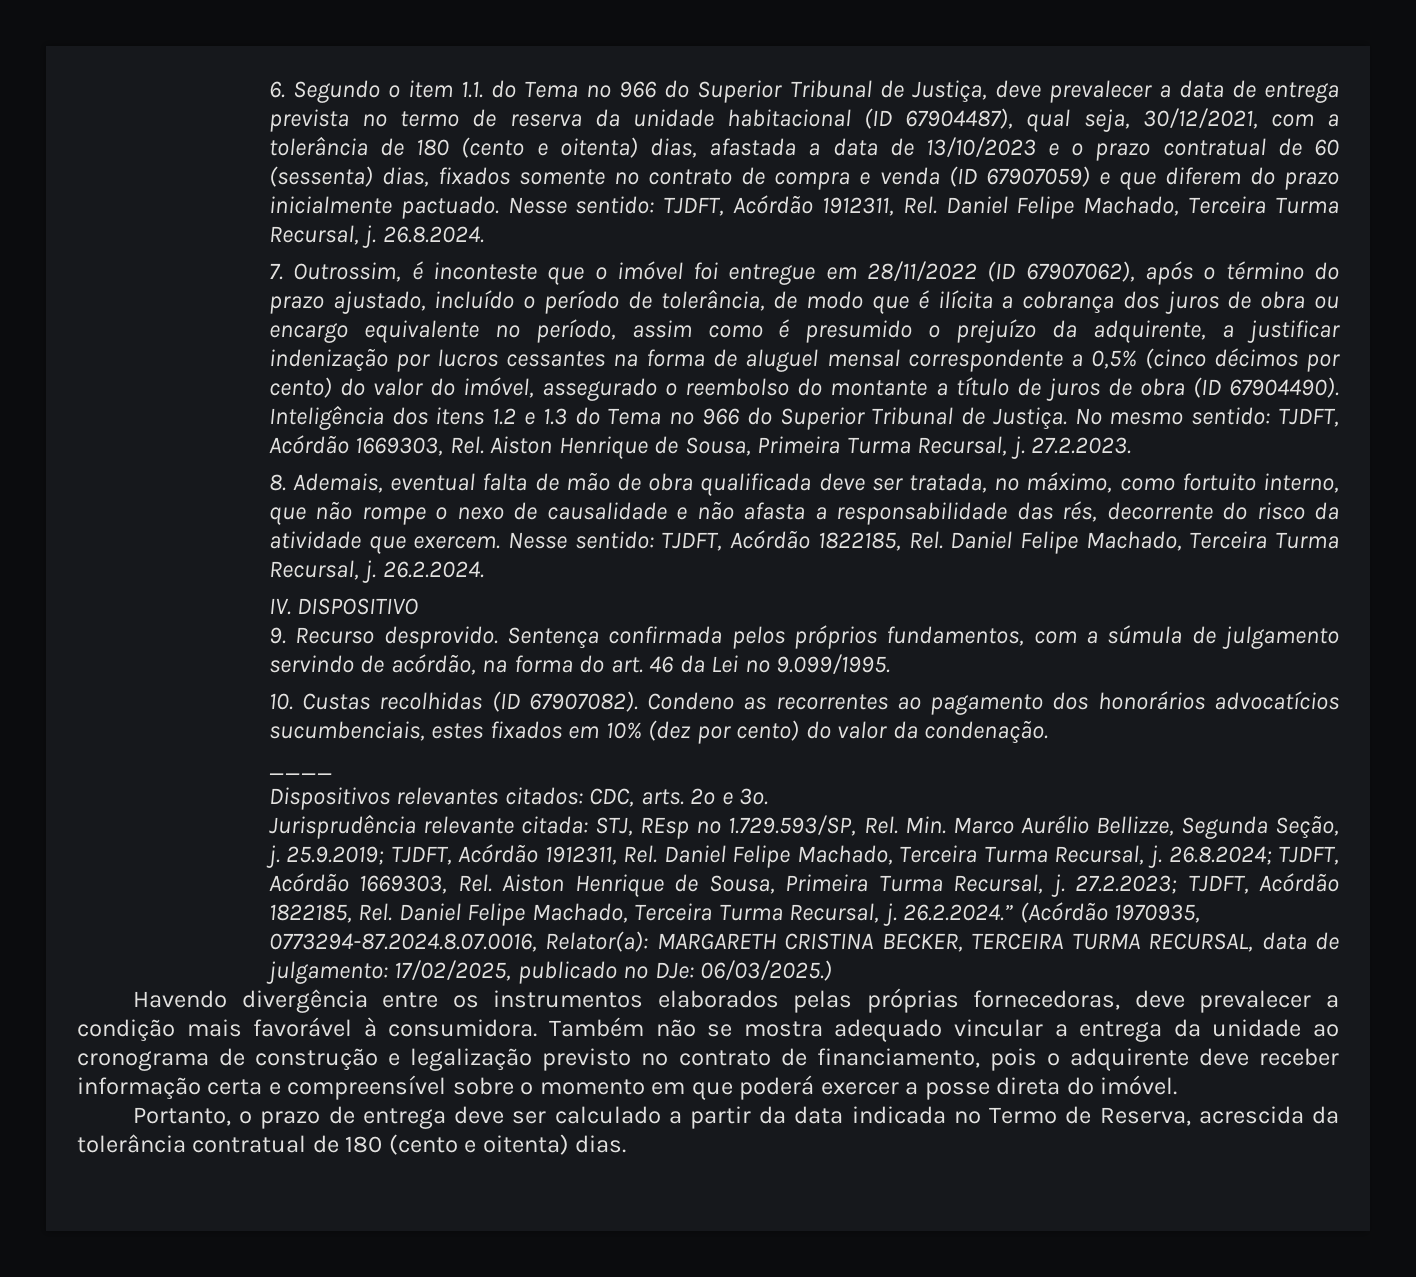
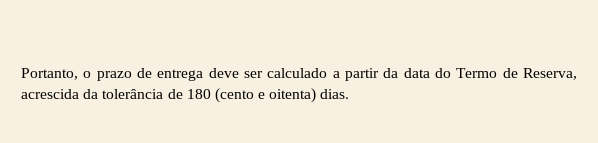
- 6. Segundo o item 1.1. do Tema nº 966 do Superior Tribunal de Justiça, deve prevalecer a data de entrega prevista no termo de reserva da unidade habitacional (ID 67904487), qual seja, 30/12/2021, com a tolerância de 180 (cento e oitenta) dias, afastada a data de 13/10/2023 e o prazo contratual de 60 (sessenta) dias, fixados somente no contrato de compra e venda (ID 67907059) e que diferem do prazo inicialmente pactuado. Nesse sentido: TJDFT, Acórdão 1912311, Rel. Daniel Felipe Machado, Terceira Turma Recursal, j. 26.8.2024.
- 7. Outrossim, é inconteste que o imóvel foi entregue em 28/11/2022 (ID 67907062), após o término do prazo ajustado, incluído o período de tolerância, de modo que é ilícita a cobrança dos juros de obra ou encargo equivalente no período, assim como é presumido o prejuízo da adquirente, a justificar indenização por lucros cessantes na forma de aluguel mensal correspondente a 0,5% (cinco décimos por cento) do valor do imóvel, assegurado o reembolso do montante a título de juros de obra (ID 67904490). Inteligência dos itens 1.2 e 1.3 do Tema nº 966 do Superior Tribunal de Justiça. No mesmo sentido: TJDFT, Acórdão 1669303, Rel. Aiston Henrique de Sousa, Primeira Turma Recursal, j. 27.2.2023.
- 8. Ademais, eventual falta de mão de obra qualificada deve ser tratada, no máximo, como fortuito interno, que não rompe o nexo de causalidade e não afasta a responsabilidade das rés, decorrente do risco da atividade que exercem. Nesse sentido: TJDFT, Acórdão 1822185, Rel. Daniel Felipe Machado, Terceira Turma Recursal, j. 26.2.2024.
- IV. DISPOSITIVO
- 9. Recurso desprovido. Sentença confirmada pelos próprios fundamentos, com a súmula de julgamento servindo de acórdão, na forma do art. 46 da Lei nº 9.099/1995.
- 10. Custas recolhidas (ID 67907082). Condeno as recorrentes ao pagamento dos honorários advocatícios sucumbenciais, estes fixados em 10% (dez por cento) do valor da condenação.
- ____
- Dispositivos relevantes citados: CDC, arts. 2º e 3º.
- Jurisprudência relevante citada: STJ, REsp nº 1.729.593/SP, Rel. Min. Marco Aurélio Bellizze, Segunda Seção, j. 25.9.2019; TJDFT, Acórdão 1912311, Rel. Daniel Felipe Machado, Terceira Turma Recursal, j. 26.8.2024; TJDFT, Acórdão 1669303, Rel. Aiston Henrique de Sousa, Primeira Turma Recursal, j. 27.2.2023; TJDFT, Acórdão 1822185, Rel. Daniel Felipe Machado, Terceira Turma Recursal, j. 26.2.2024.” (Acórdão 1970935, 0773294-87.2024.8.07.0016, Relator(a): MARGARETH CRISTINA BECKER, TERCEIRA TURMA RECURSAL, data de julgamento: 17/02/2025, publicado no DJe: 06/03/2025.)
- Havendo divergência entre os instrumentos elaborados pelas próprias fornecedoras, deve prevalecer a condição mais favorável à consumidora. Também não se mostra adequado vincular a entrega da unidade ao cronograma de construção e legalização previsto no contrato de financiamento, pois o adquirente deve receber informação certa e compreensível sobre o momento em que poderá exercer a posse direta do imóvel.
- Portanto, o prazo de entrega deve ser calculado a partir da data indicada no Termo de Reserva, acrescida da tolerância contratual de 180 (cento e oitenta) dias.
+ Portanto, o prazo de entrega deve ser calculado a partir da data do Termo de Reserva, acrescida da tolerância de 180 (cento e oitenta) dias.

